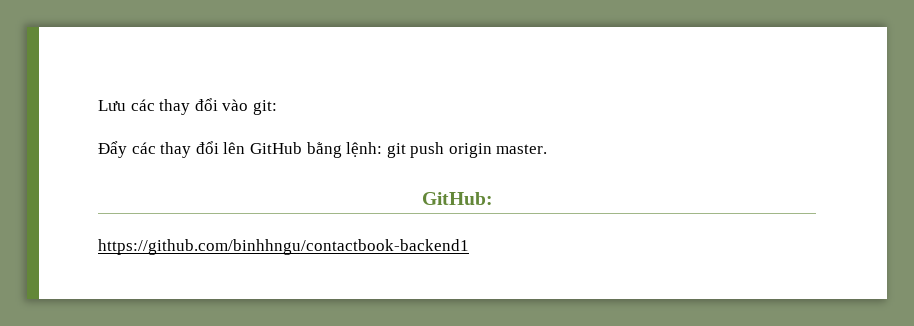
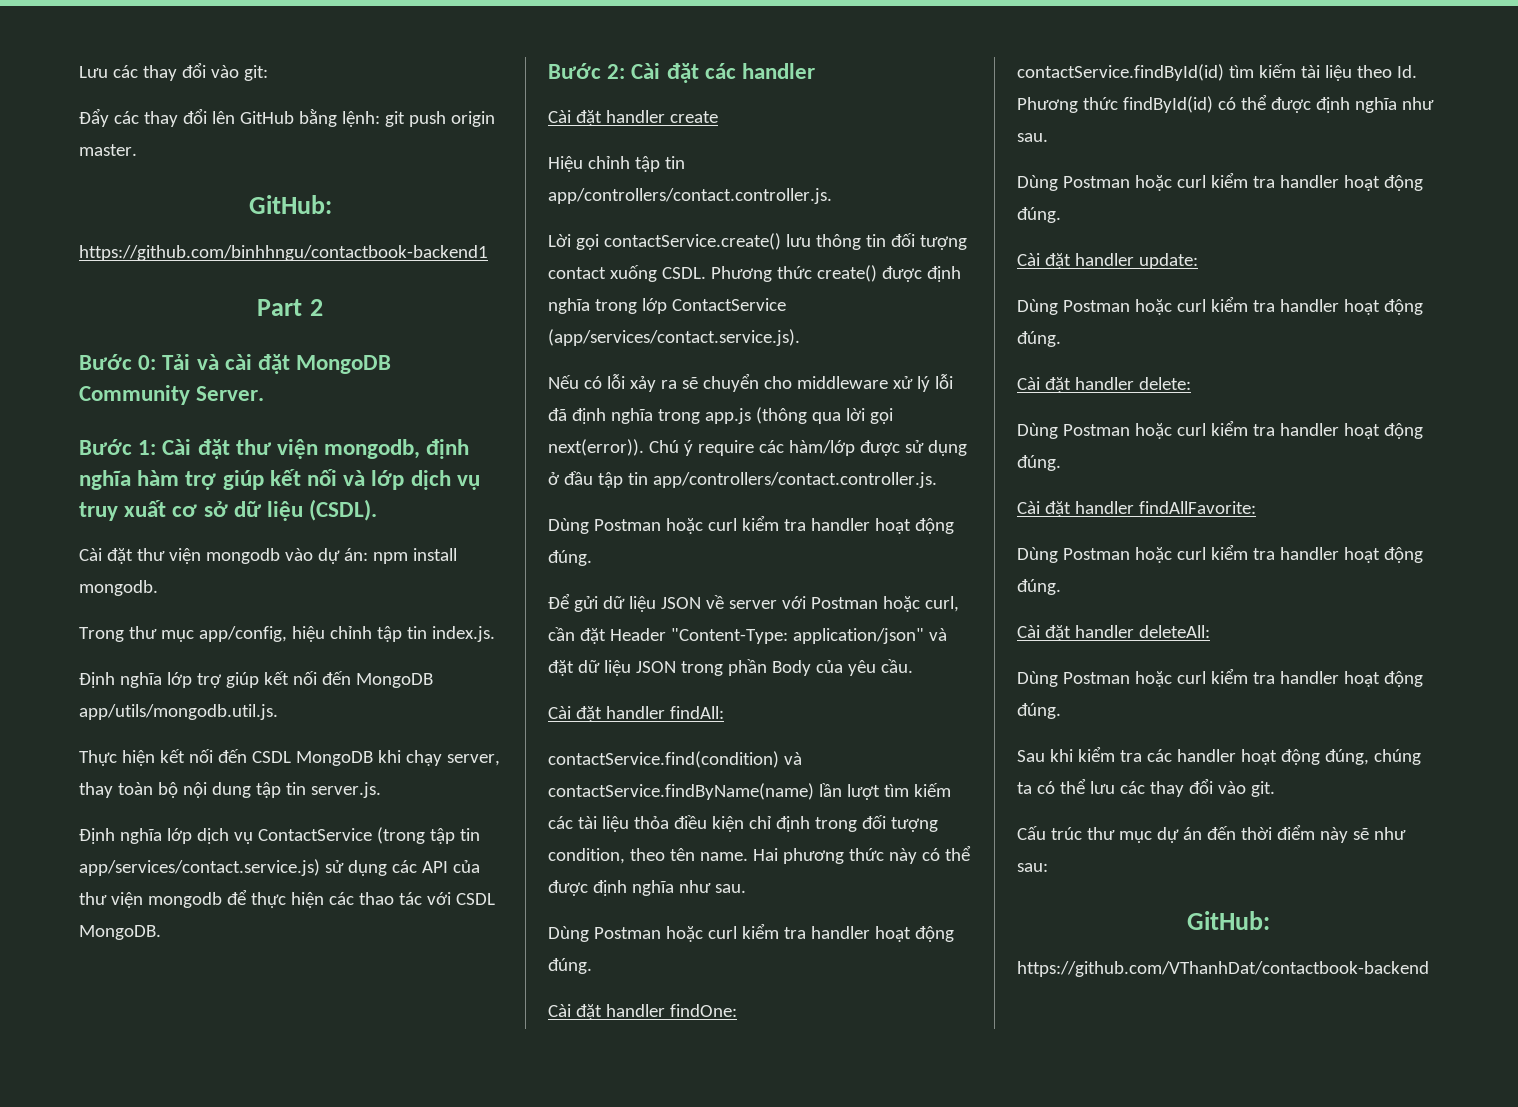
+ Part 2
+ Bước 0: Tải và cài đặt MongoDB Community Server.
+ Bước 1: Cài đặt thư viện mongodb, định nghĩa hàm trợ giúp kết nối và lớp dịch vụ truy xuất cơ sở dữ liệu (CSDL).
+ Cài đặt thư viện mongodb vào dự án: npm install mongodb.
+ Trong thư mục app/config, hiệu chỉnh tập tin index.js.
+ Định nghĩa lớp trợ giúp kết nối đến MongoDB app/utils/mongodb.util.js.
+ Thực hiện kết nối đến CSDL MongoDB khi chạy server, thay toàn bộ nội dung tập tin server.js.
+ Định nghĩa lớp dịch vụ ContactService (trong tập tin app/services/contact.service.js) sử dụng các API của thư viện mongodb để thực hiện các thao tác với CSDL MongoDB.
+ Bước 2: Cài đặt các handler
+ Cài đặt handler create
+ Hiệu chỉnh tập tin app/controllers/contact.controller.js.
+ Lời gọi contactService.create() lưu thông tin đối tượng contact xuống CSDL. Phương thức create() được định nghĩa trong lớp ContactService (app/services/contact.service.js).
+ Nếu có lỗi xảy ra sẽ chuyển cho middleware xử lý lỗi đã định nghĩa trong app.js (thông qua lời gọi next(error)). Chú ý require các hàm/lớp được sử dụng ở đầu tập tin app/controllers/contact.controller.js.
+ Dùng Postman hoặc curl kiểm tra handler hoạt động đúng.
+ Để gửi dữ liệu JSON về server với Postman hoặc curl, cần đặt Header "Content-Type: application/json" và đặt dữ liệu JSON trong phần Body của yêu cầu.
+ Cài đặt handler findAll:
+ contactService.find(condition) và contactService.findByName(name) lần lượt tìm kiếm các tài liệu thỏa điều kiện chỉ định trong đối tượng condition, theo tên name. Hai phương thức này có thể được định nghĩa như sau.
+ Dùng Postman hoặc curl kiểm tra handler hoạt động đúng.
+ Cài đặt handler findOne:
+ contactService.findById(id) tìm kiếm tài liệu theo Id. Phương thức findById(id) có thể được định nghĩa như sau.
+ Dùng Postman hoặc curl kiểm tra handler hoạt động đúng.
+ Cài đặt handler update:
+ Dùng Postman hoặc curl kiểm tra handler hoạt động đúng.
+ Cài đặt handler delete:
+ Dùng Postman hoặc curl kiểm tra handler hoạt động đúng.
+ Cài đặt handler findAllFavorite:
+ Dùng Postman hoặc curl kiểm tra handler hoạt động đúng.
+ Cài đặt handler deleteAll:
+ Dùng Postman hoặc curl kiểm tra handler hoạt động đúng.
+ Sau khi kiểm tra các handler hoạt động đúng, chúng ta có thể lưu các thay đổi vào git.
+ Cấu trúc thư mục dự án đến thời điểm này sẽ như sau:
+ GitHub:
+ https://github.com/VThanhDat/contactbook-backend

